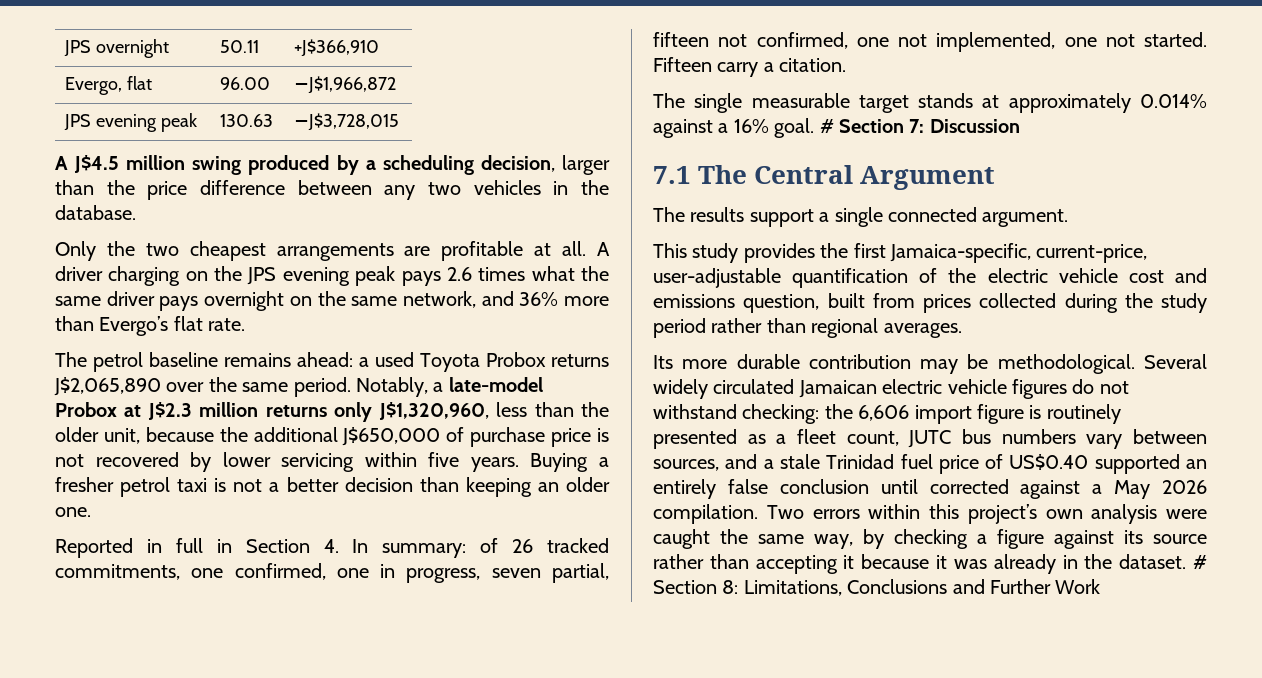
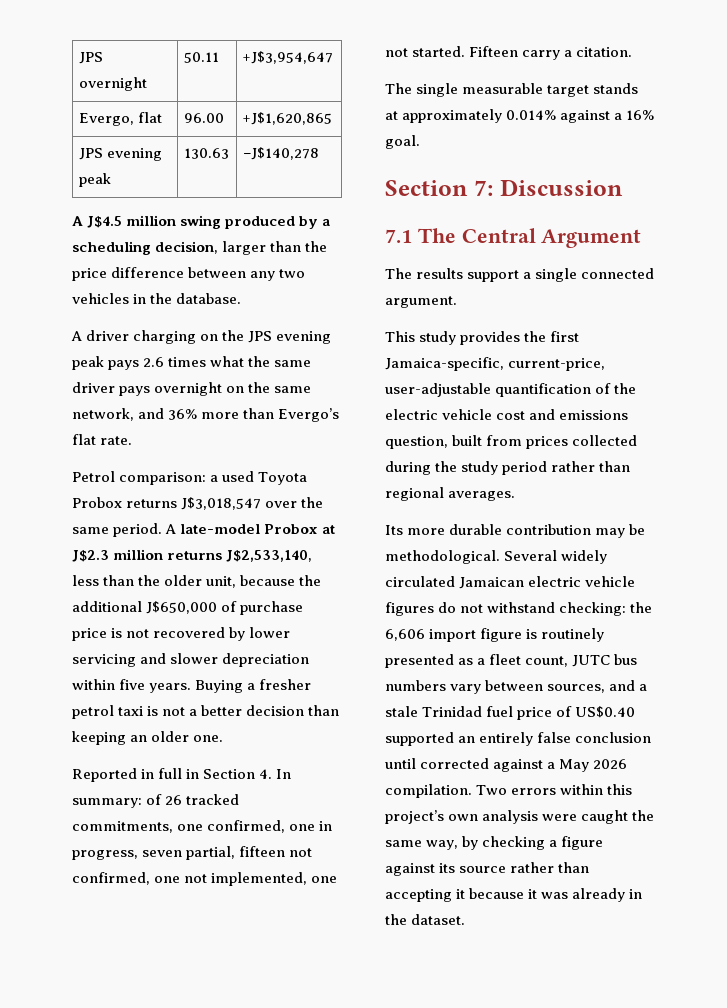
- JPS overnight | 50.11 | +J$366,910
+ JPS overnight | 50.11 | +J$3,954,647
- Evergo, flat | 96.00 | −J$1,966,872
+ Evergo, flat | 96.00 | +J$1,620,865
- JPS evening peak | 130.63 | −J$3,728,015
+ JPS evening peak | 130.63 | −J$140,278
- Only the two cheapest arrangements are profitable at all.
- The petrol baseline remains ahead: a used Toyota Probox returns J$2,065,890 over the same period.
+ Petrol comparison: a used Toyota Probox returns J$3,018,547 over the same period.
- Notably, a late-model Probox at J$2.3 million returns only J$1,320,960, less than the older unit, because the additional J$650,000 of purchase price is not recovered by lower servicing within five years.
+ A late-model Probox at J$2.3 million returns J$2,533,140, less than the older unit, because the additional J$650,000 of purchase price is not recovered by lower servicing and slower depreciation within five years.
- The single measurable target stands at approximately 0.014% against a 16% goal. # Section 7: Discussion
+ The single measurable target stands at approximately 0.014% against a 16% goal.
+ Section 7: Discussion
- # Section 8: Limitations, Conclusions and Further Work

